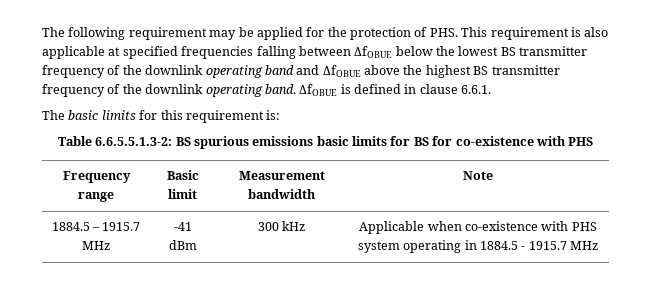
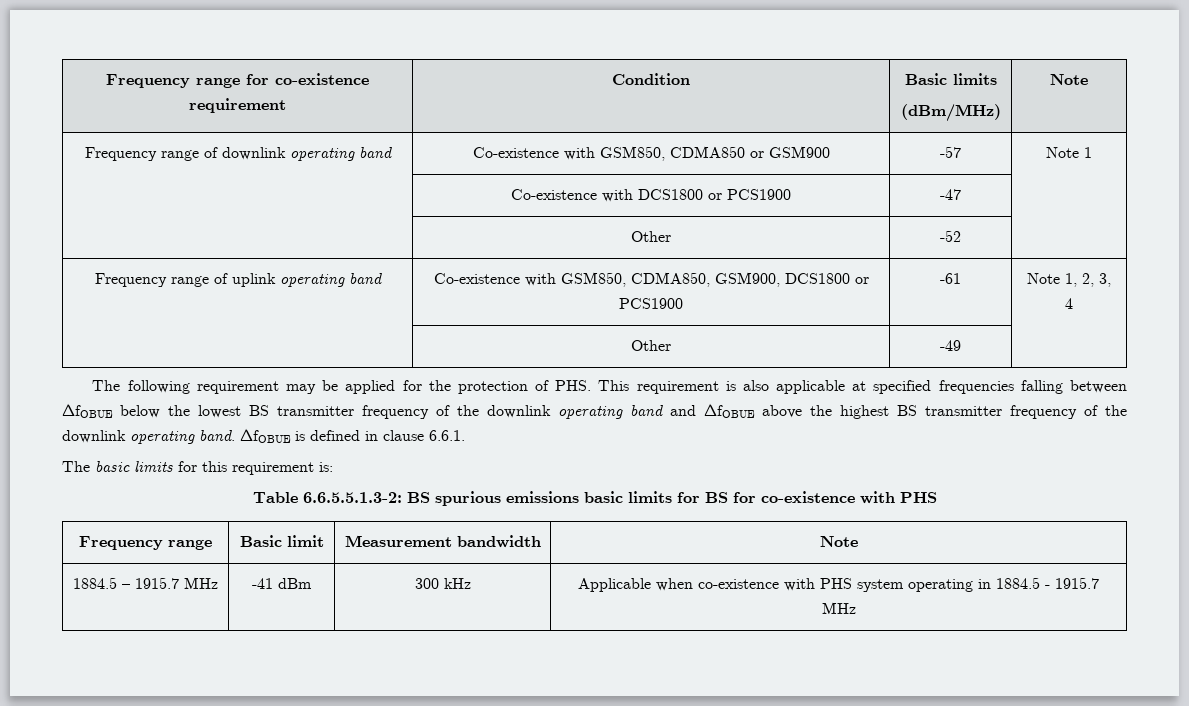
+ Frequency range for co-existence requirement | Condition | Basic limits
+ (dBm/MHz) | Note
+ Frequency range of downlink operating band | Co-existence with GSM850, CDMA850 or GSM900 | -57 | Note 1
+ | Co-existence with DCS1800 or PCS1900 | -47 |
+ | Other | -52 |
+ Frequency range of uplink operating band | Co-existence with GSM850, CDMA850, GSM900, DCS1800 or PCS1900 | -61 | Note 1, 2, 3, 4
+ | Other | -49 |

